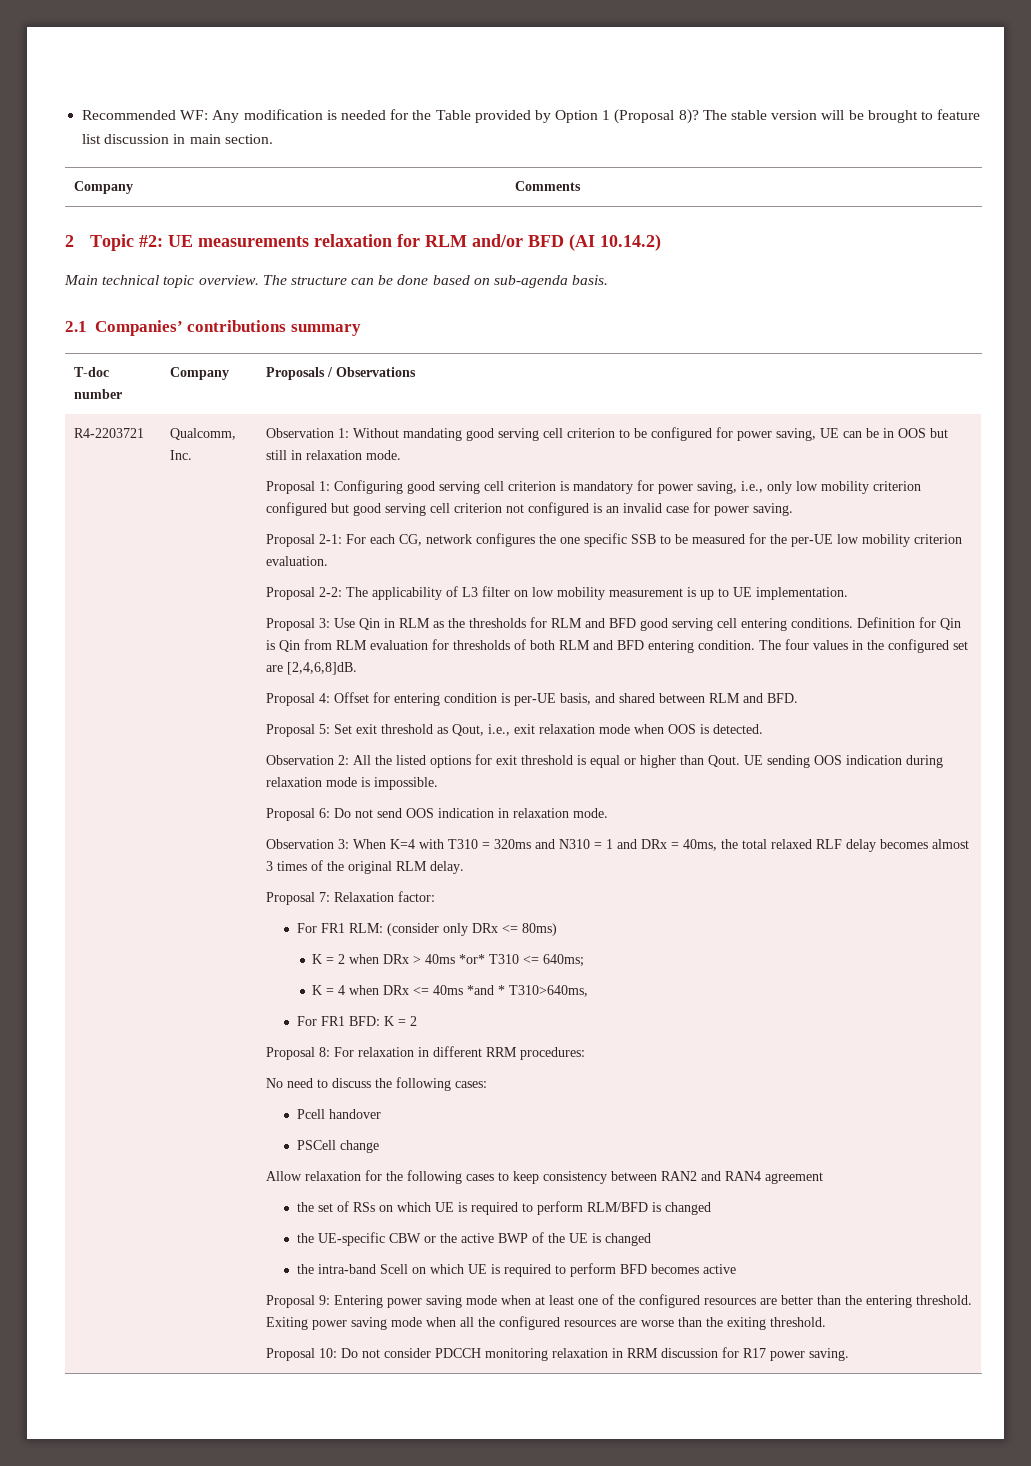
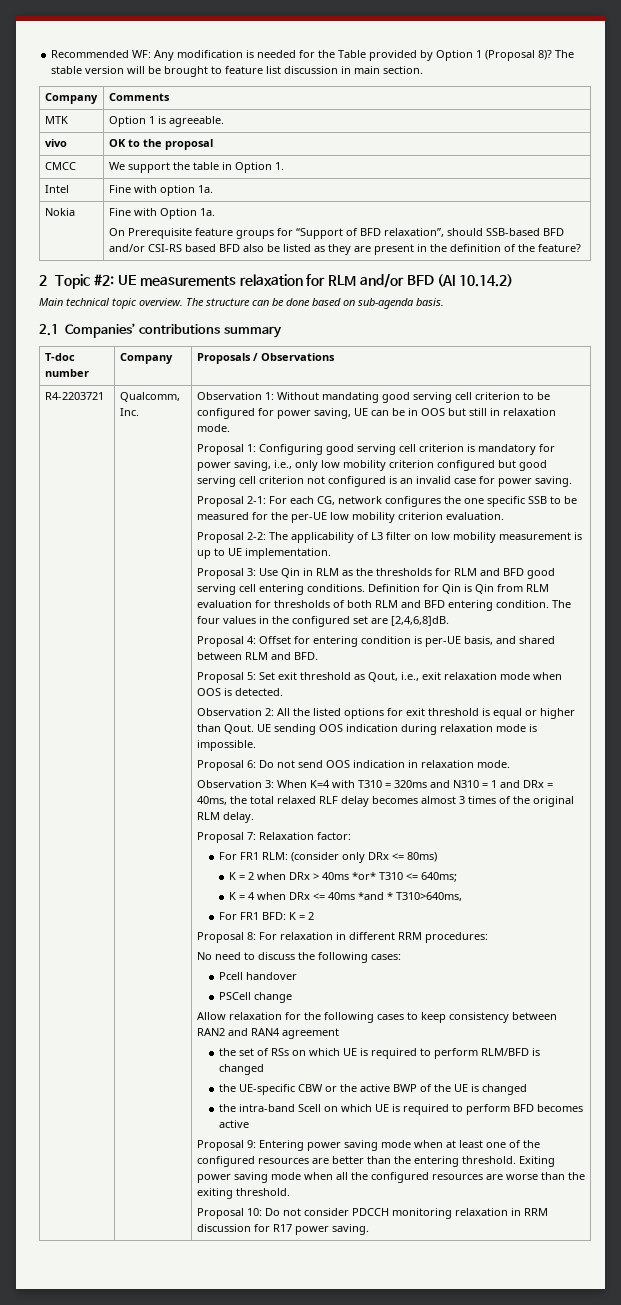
+ MTK | Option 1 is agreeable.
+ vivo | OK to the proposal
+ CMCC | We support the table in Option 1.
+ Intel | Fine with option 1a.
+ Nokia | Fine with Option 1a.
+ On Prerequisite feature groups for “Support of BFD relaxation”, should SSB-based BFD and/or CSI-RS based BFD also be listed as they are present in the definition of the feature?

